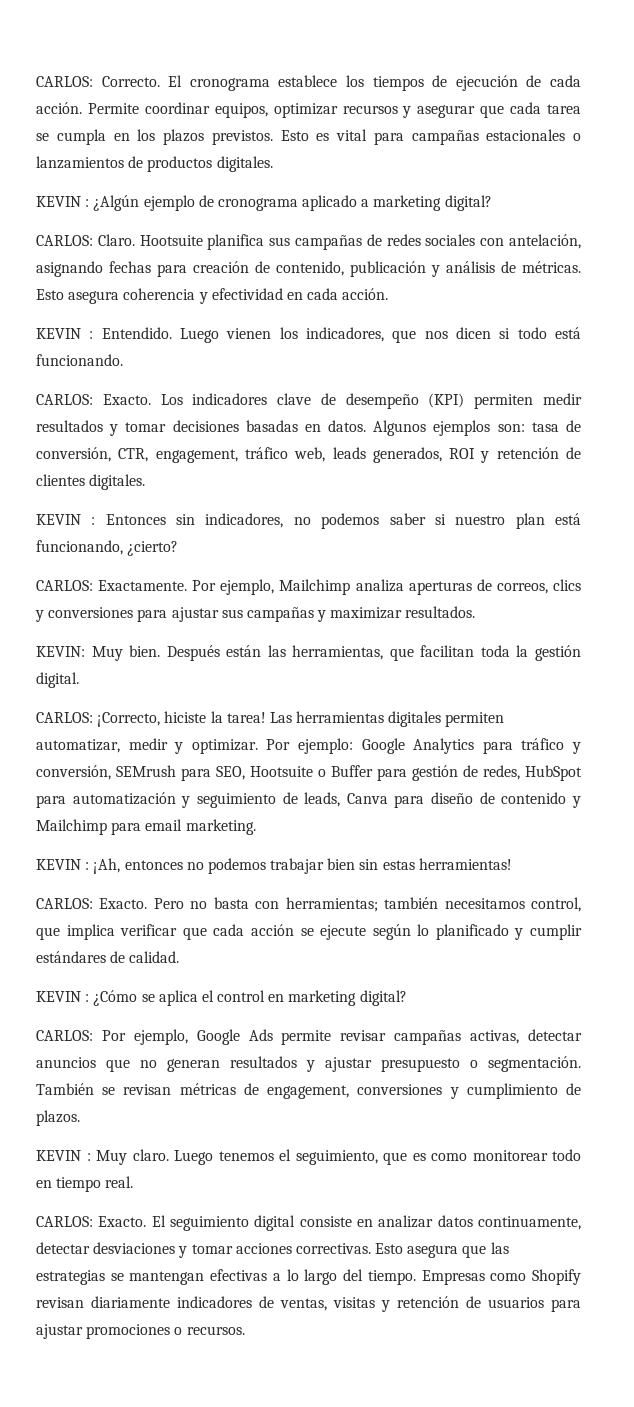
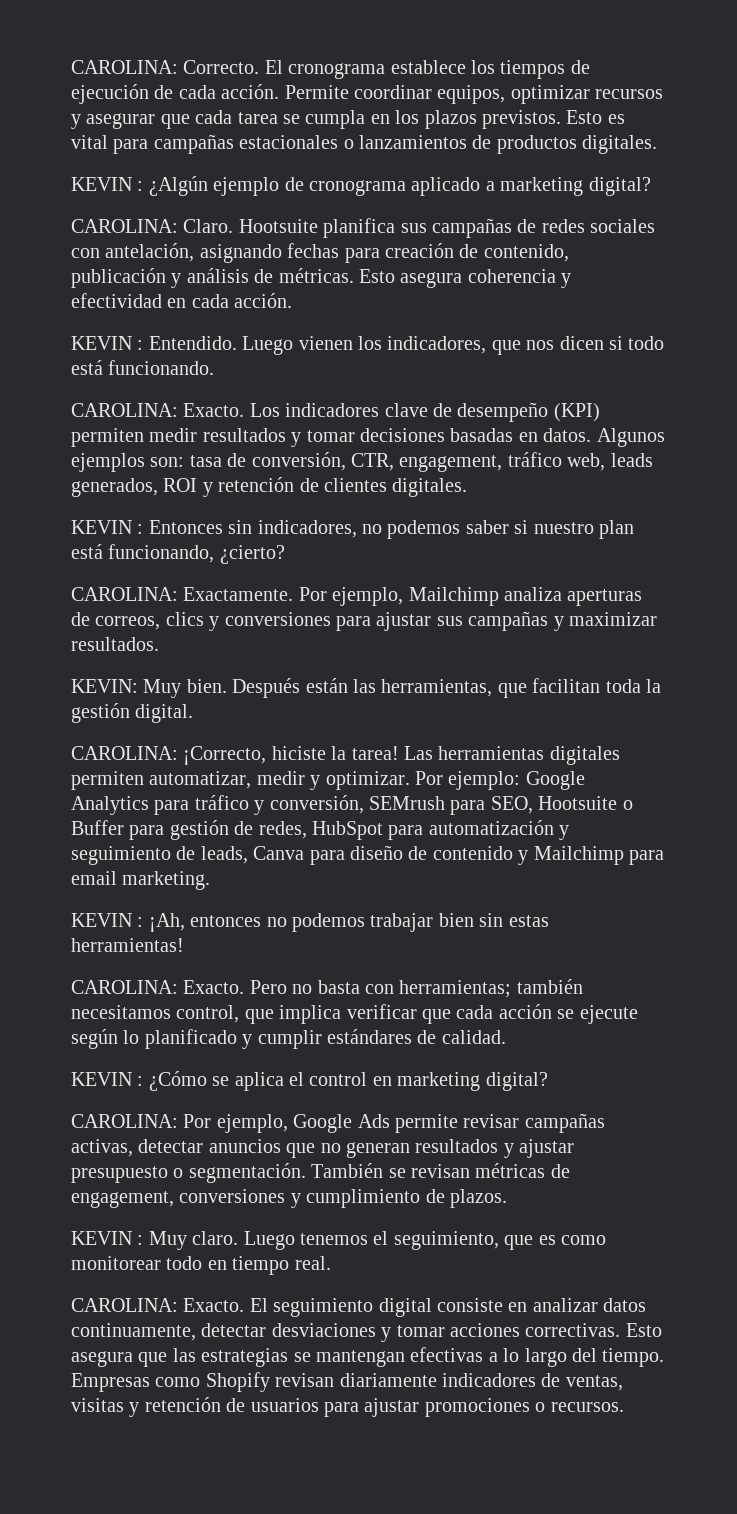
- CARLOS: Correcto.
+ CAROLINA: Correcto.
- CARLOS: Claro.
+ CAROLINA: Claro.
  Luego vienen los indicadores, que nos dicen si todo está funcionando.
- CARLOS: Exacto.
+ CAROLINA: Exacto.
- CARLOS: Exactamente.
+ CAROLINA: Exactamente.
- CARLOS: ¡Correcto, hiciste la tarea!
+ CAROLINA: ¡Correcto, hiciste la tarea!
  KEVIN : ¡Ah, entonces no podemos trabajar bien sin estas herramientas!
- CARLOS: Exacto.
+ CAROLINA: Exacto.
- CARLOS: Por ejemplo, Google Ads permite revisar campañas activas, detectar anuncios que no generan resultados y ajustar presupuesto o segmentación.
+ CAROLINA: Por ejemplo, Google Ads permite revisar campañas activas, detectar anuncios que no generan resultados y ajustar presupuesto o segmentación.
  Luego tenemos el seguimiento, que es como monitorear todo en tiempo real.
- CARLOS: Exacto.
+ CAROLINA: Exacto.

